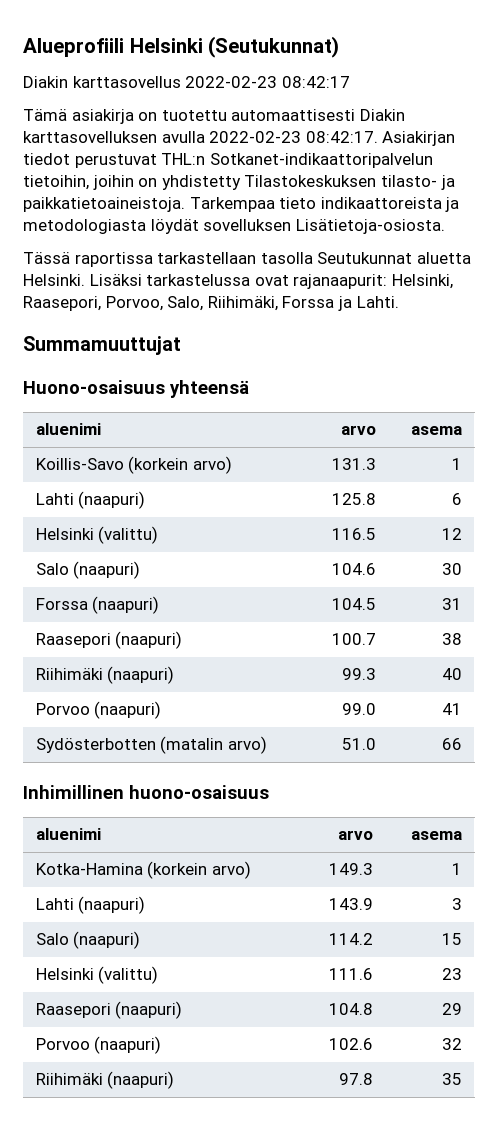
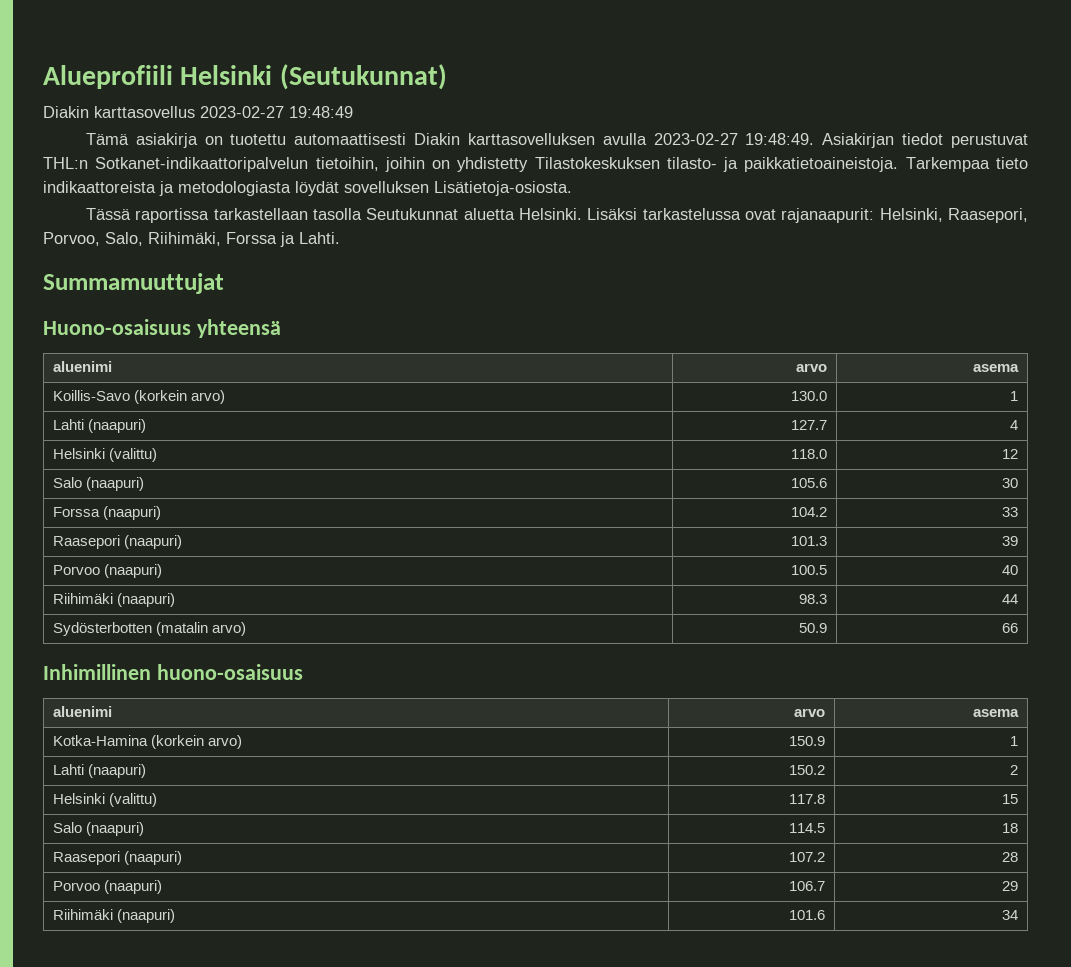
- Diakin karttasovellus 2022-02-23 08:42:17
+ Diakin karttasovellus 2023-02-27 19:48:49
- Tämä asiakirja on tuotettu automaattisesti Diakin karttasovelluksen avulla 2022-02-23 08:42:17.
+ Tämä asiakirja on tuotettu automaattisesti Diakin karttasovelluksen avulla 2023-02-27 19:48:49.
- Koillis-Savo (korkein arvo) | 131.3 | 1
- Lahti (naapuri) | 125.8 | 6
- Helsinki (valittu) | 116.5 | 12
+ Koillis-Savo (korkein arvo) | 130.0 | 1
+ Lahti (naapuri) | 127.7 | 4
+ Helsinki (valittu) | 118.0 | 12
- Salo (naapuri) | 104.6 | 30
+ Salo (naapuri) | 105.6 | 30
- Forssa (naapuri) | 104.5 | 31
- Raasepori (naapuri) | 100.7 | 38
- Riihimäki (naapuri) | 99.3 | 40
- Porvoo (naapuri) | 99.0 | 41
+ Forssa (naapuri) | 104.2 | 33
+ Raasepori (naapuri) | 101.3 | 39
+ Porvoo (naapuri) | 100.5 | 40
+ Riihimäki (naapuri) | 98.3 | 44
- Sydösterbotten (matalin arvo) | 51.0 | 66
+ Sydösterbotten (matalin arvo) | 50.9 | 66
- Kotka-Hamina (korkein arvo) | 149.3 | 1
- Lahti (naapuri) | 143.9 | 3
- Salo (naapuri) | 114.2 | 15
- Helsinki (valittu) | 111.6 | 23
- Raasepori (naapuri) | 104.8 | 29
- Porvoo (naapuri) | 102.6 | 32
- Riihimäki (naapuri) | 97.8 | 35
+ Kotka-Hamina (korkein arvo) | 150.9 | 1
+ Lahti (naapuri) | 150.2 | 2
+ Helsinki (valittu) | 117.8 | 15
+ Salo (naapuri) | 114.5 | 18
+ Raasepori (naapuri) | 107.2 | 28
+ Porvoo (naapuri) | 106.7 | 29
+ Riihimäki (naapuri) | 101.6 | 34

